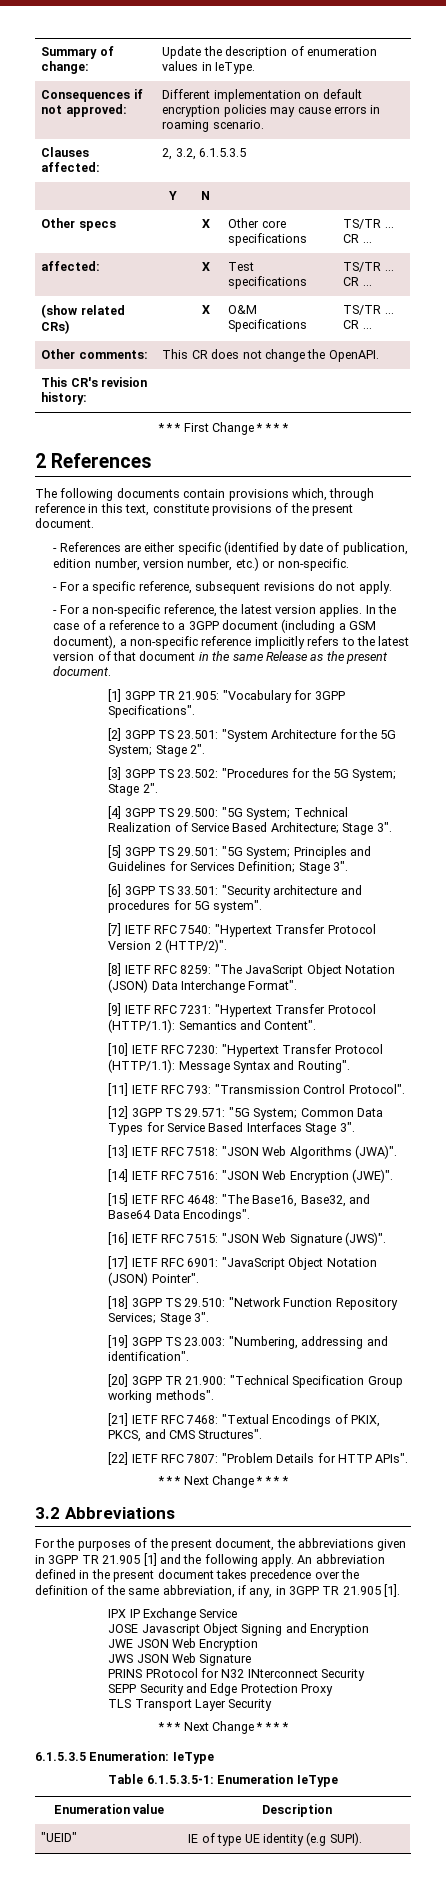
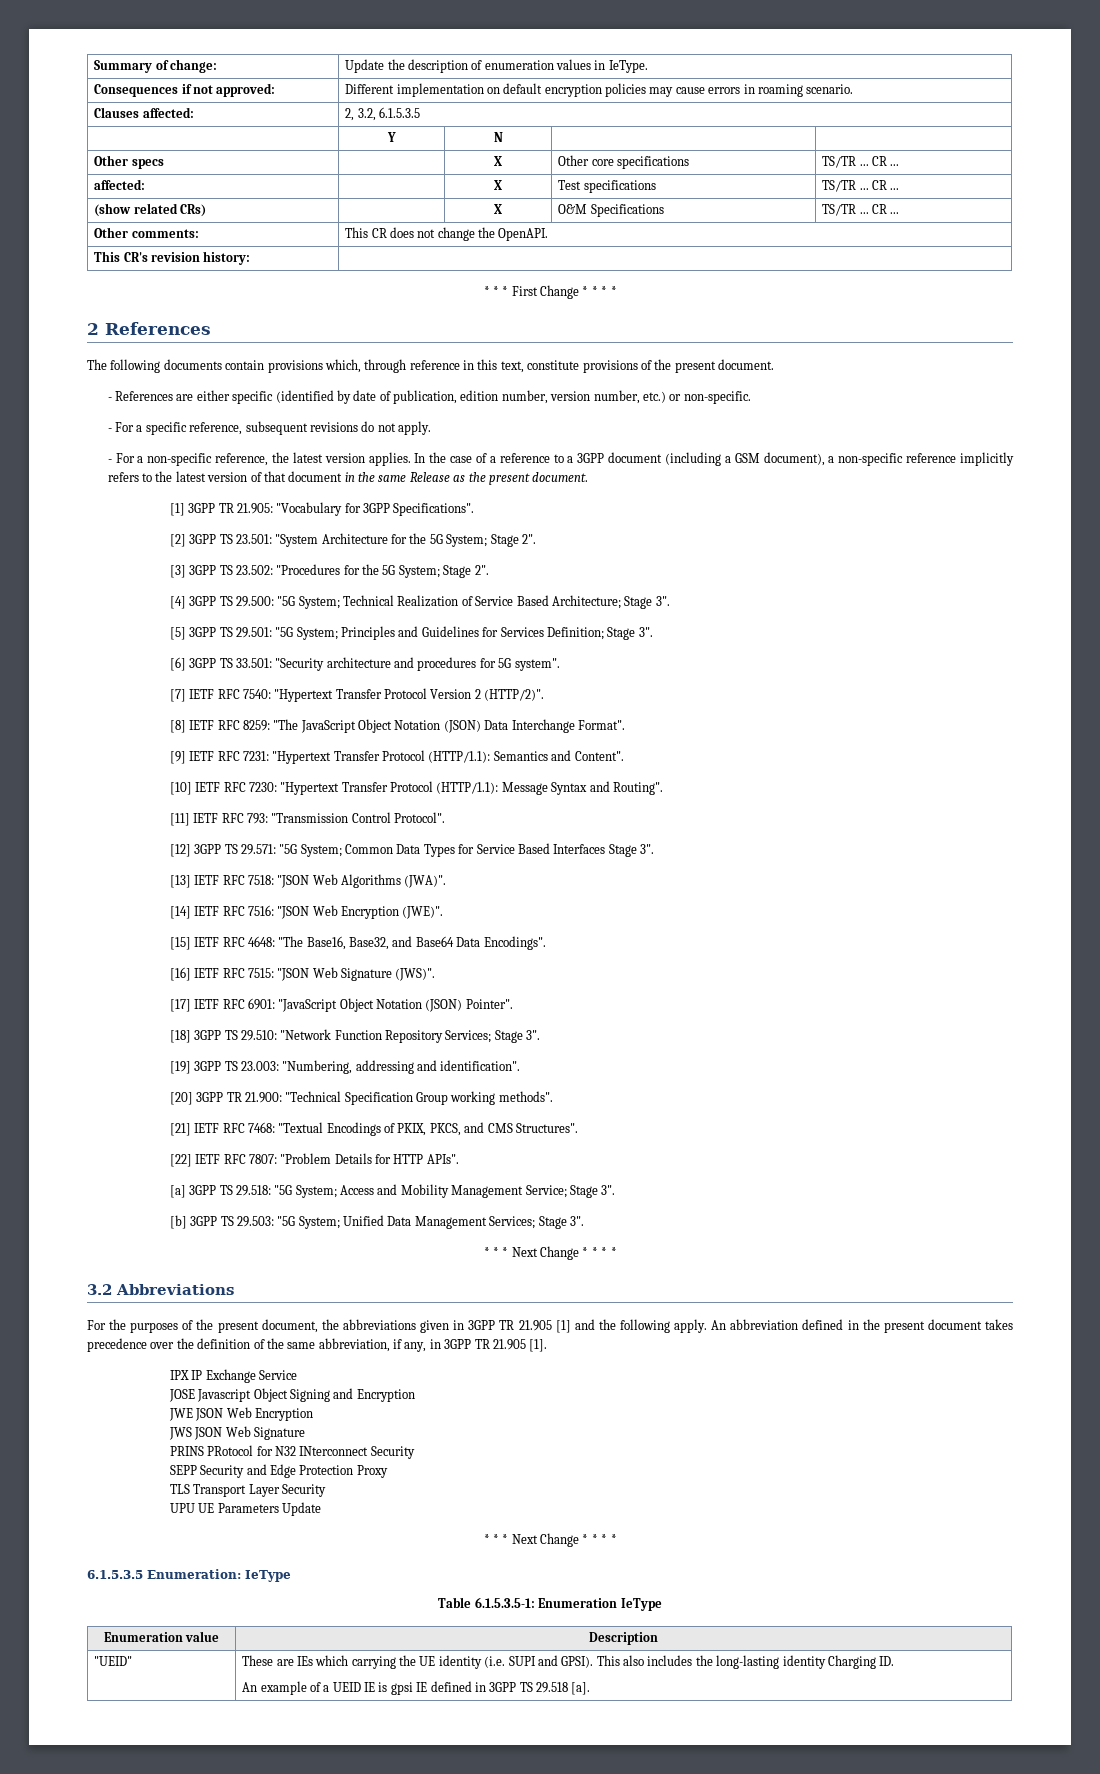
+ [a] 3GPP TS 29.518: "5G System; Access and Mobility Management Service; Stage 3".
+ [b] 3GPP TS 29.503: "5G System; Unified Data Management Services; Stage 3".
+ UPU UE Parameters Update
- "UEID" | IE of type UE identity (e.g SUPI).
+ "UEID" | These are IEs which carrying the UE identity (i.e. SUPI and GPSI). This also includes the long-lasting identity Charging ID.
+ An example of a UEID IE is gpsi IE defined in 3GPP TS 29.518 [a].

